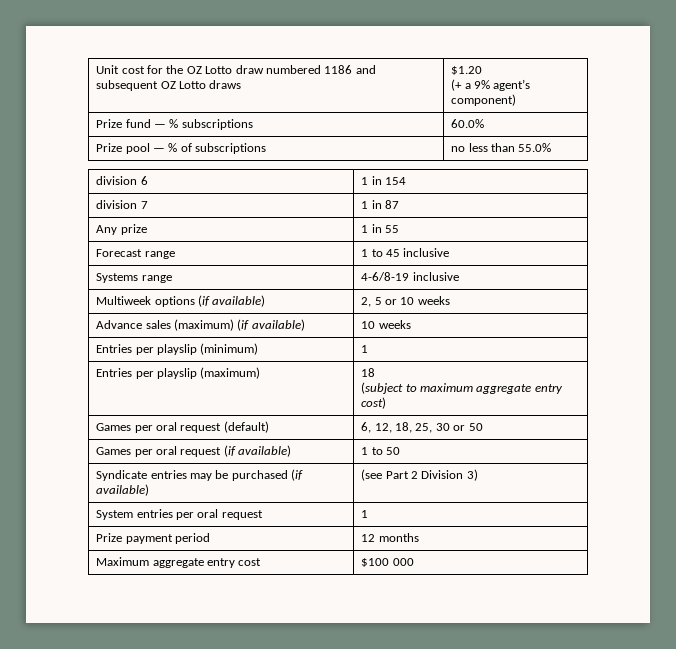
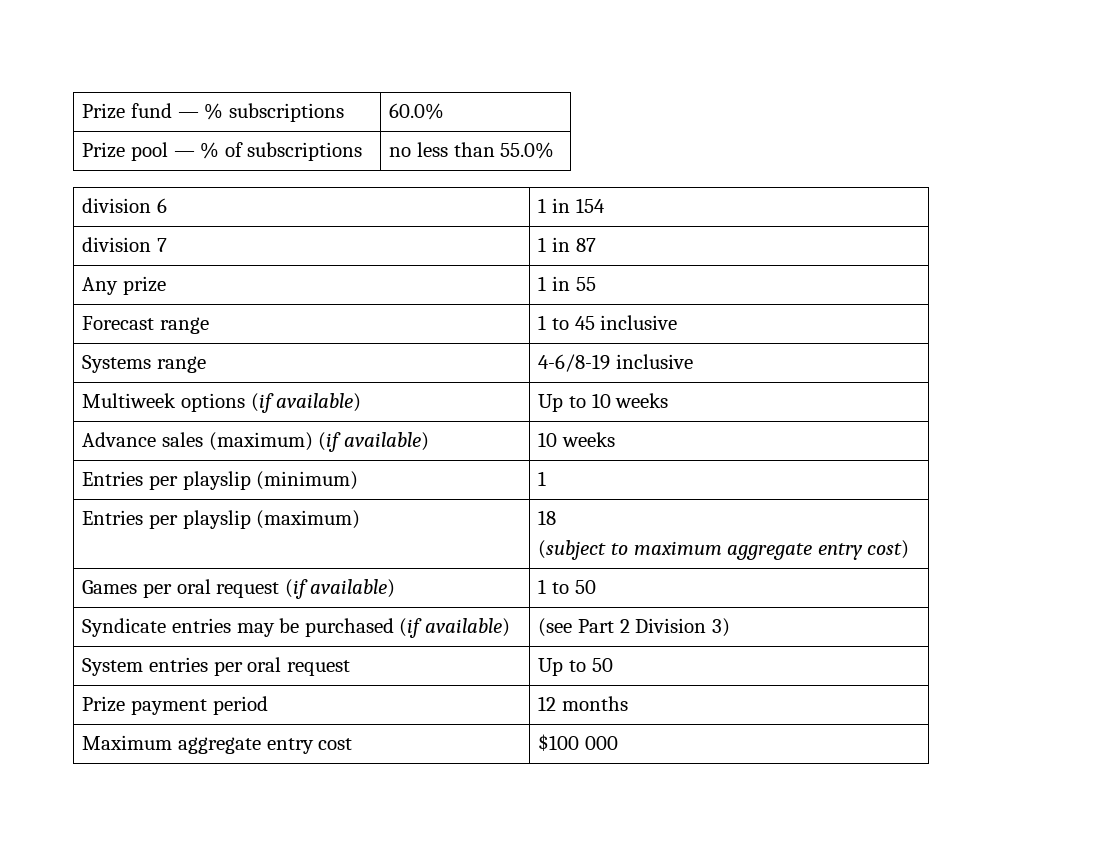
- Unit cost for the OZ Lotto draw numbered 1186 and subsequent OZ Lotto draws | $1.20
- (+ a 9% agent’s component)
- Multiweek options (if available) | 2, 5 or 10 weeks
+ Multiweek options (if available) | Up to 10 weeks
- Games per oral request (default) | 6, 12, 18, 25, 30 or 50
- System entries per oral request | 1
+ System entries per oral request | Up to 50

